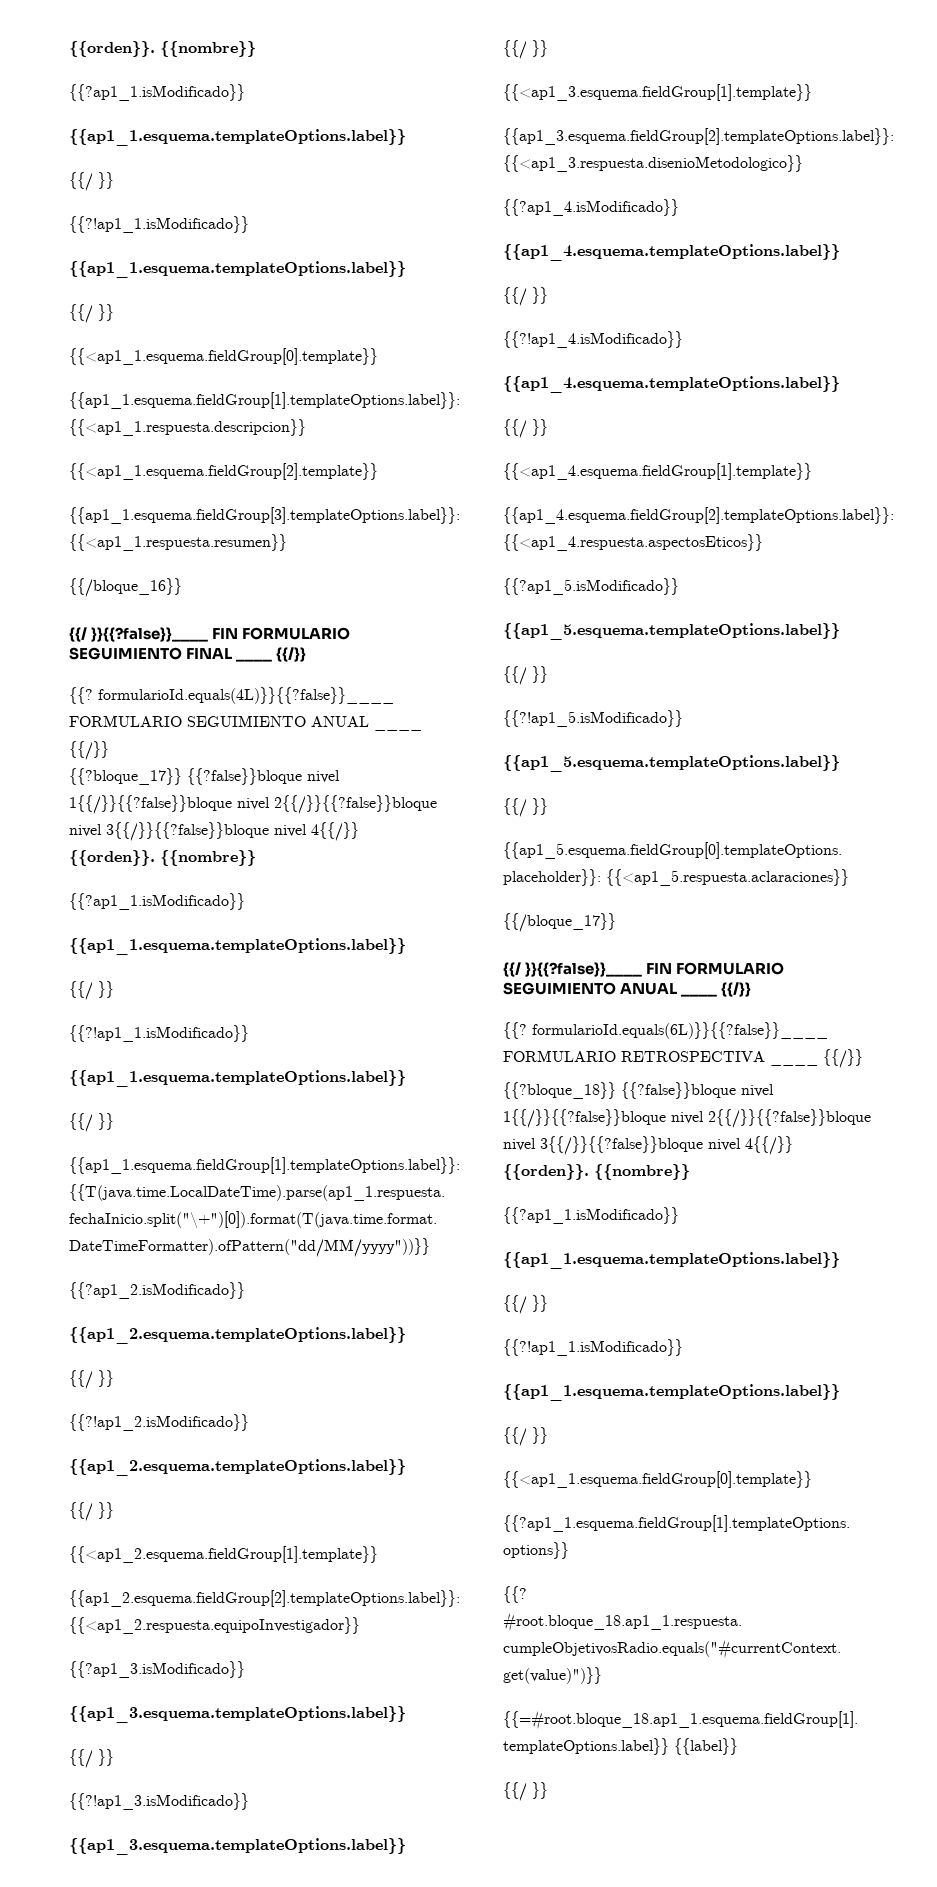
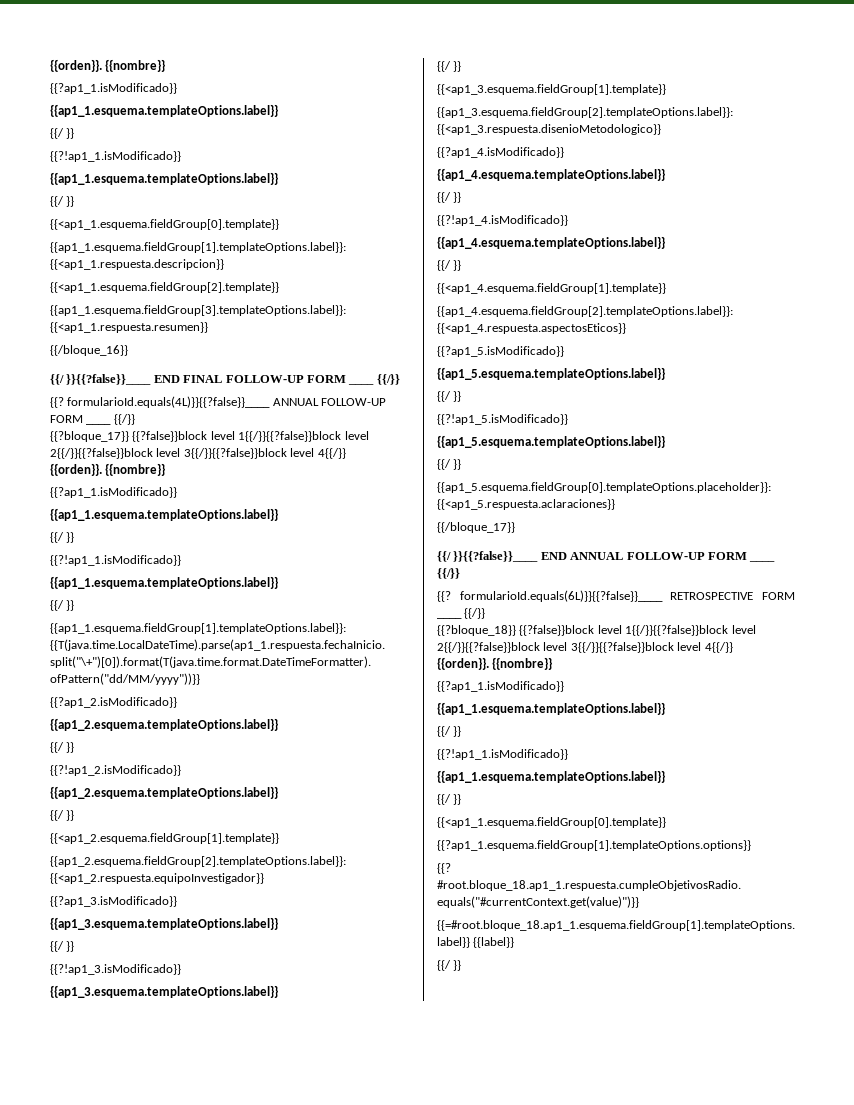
- {{/ }}{{?false}}____ FIN FORMULARIO SEGUIMIENTO FINAL ____ {{/}}
+ {{/ }}{{?false}}____ END FINAL FOLLOW-UP FORM ____ {{/}}
- {{? formularioId.equals(4L)}}{{?false}}____ FORMULARIO SEGUIMIENTO ANUAL ____ {{/}}
+ {{? formularioId.equals(4L)}}{{?false}}____ ANNUAL FOLLOW-UP FORM ____ {{/}}
- {{?bloque_17}} {{?false}}bloque nivel 1{{/}}{{?false}}bloque nivel 2{{/}}{{?false}}bloque nivel 3{{/}}{{?false}}bloque nivel 4{{/}}
+ {{?bloque_17}} {{?false}}block level 1{{/}}{{?false}}block level 2{{/}}{{?false}}block level 3{{/}}{{?false}}block level 4{{/}}
- {{/ }}{{?false}}____ FIN FORMULARIO SEGUIMIENTO ANUAL ____ {{/}}
+ {{/ }}{{?false}}____ END ANNUAL FOLLOW-UP FORM ____ {{/}}
- {{? formularioId.equals(6L)}}{{?false}}____ FORMULARIO RETROSPECTIVA ____ {{/}}
+ {{? formularioId.equals(6L)}}{{?false}}____ RETROSPECTIVE FORM ____ {{/}}
- {{?bloque_18}} {{?false}}bloque nivel 1{{/}}{{?false}}bloque nivel 2{{/}}{{?false}}bloque nivel 3{{/}}{{?false}}bloque nivel 4{{/}}
+ {{?bloque_18}} {{?false}}block level 1{{/}}{{?false}}block level 2{{/}}{{?false}}block level 3{{/}}{{?false}}block level 4{{/}}

